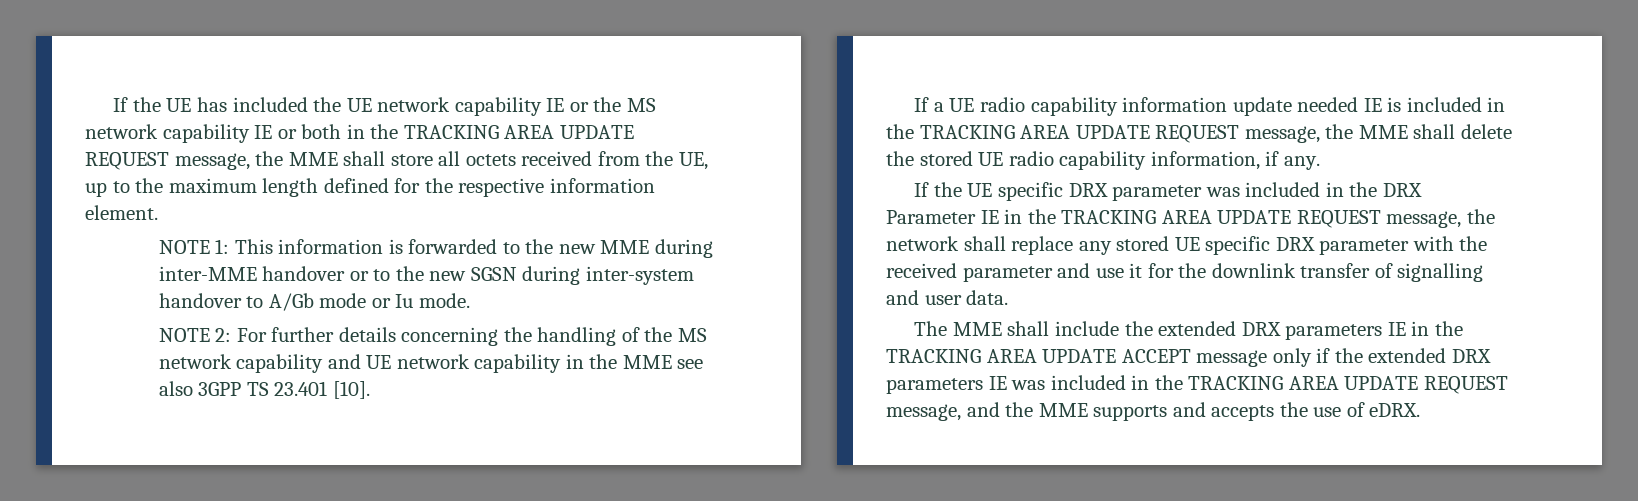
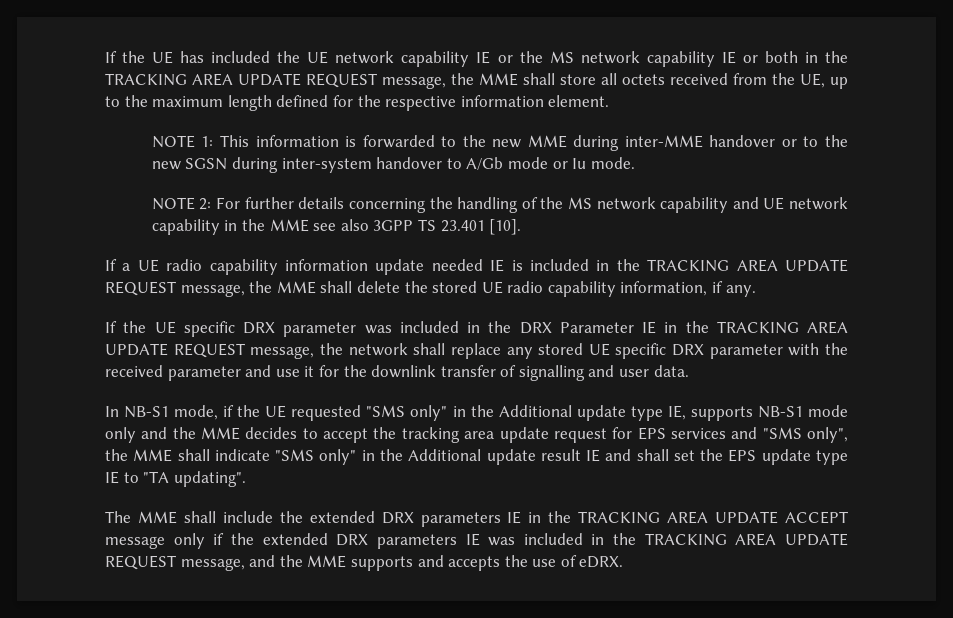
+ In NB-S1 mode, if the UE requested "SMS only" in the Additional update type IE, supports NB-S1 mode only and the MME decides to accept the tracking area update request for EPS services and "SMS only", the MME shall indicate "SMS only" in the Additional update result IE and shall set the EPS update type IE to "TA updating".

